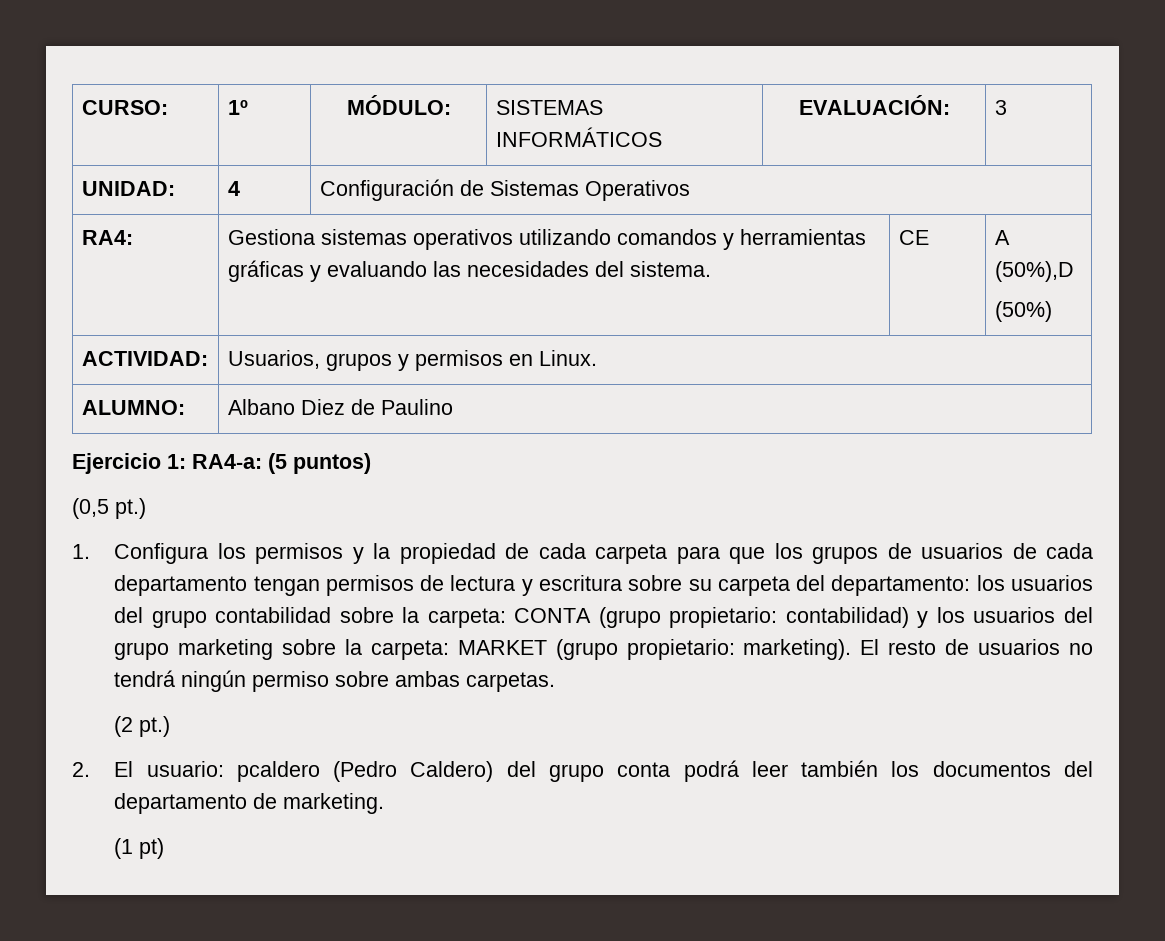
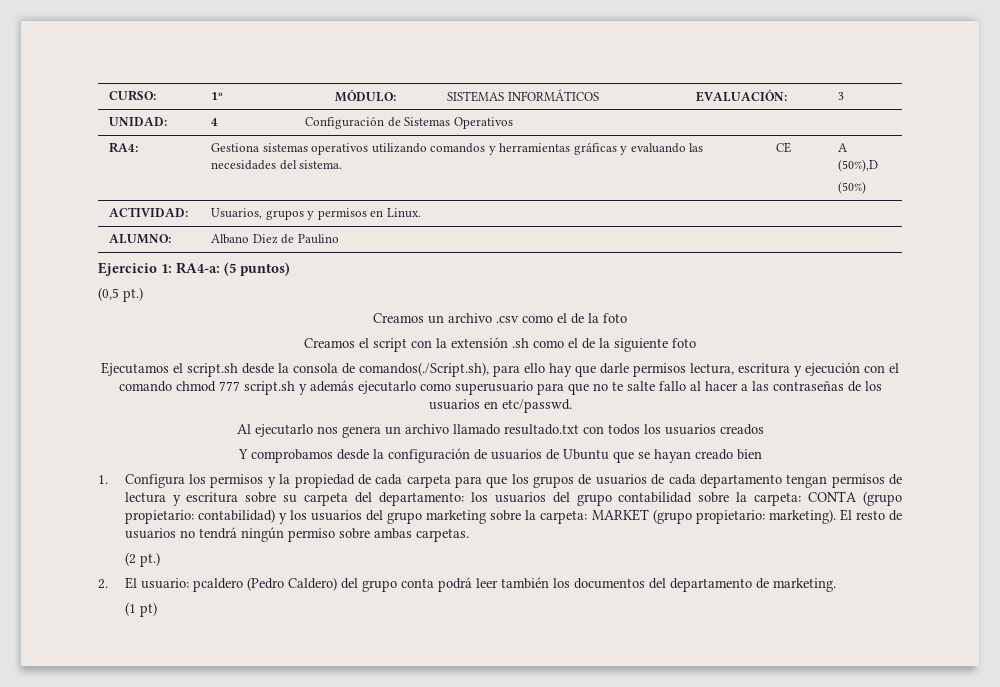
+ Creamos un archivo .csv como el de la foto
+ Creamos el script con la extensión .sh como el de la siguiente foto
+ Ejecutamos el script.sh desde la consola de comandos(./Script.sh), para ello hay que darle permisos lectura, escritura y ejecución con el comando chmod 777 script.sh y además ejecutarlo como superusuario para que no te salte fallo al hacer a las contraseñas de los usuarios en etc/passwd.
+ Al ejecutarlo nos genera un archivo llamado resultado.txt con todos los usuarios creados
+ Y comprobamos desde la configuración de usuarios de Ubuntu que se hayan creado bien

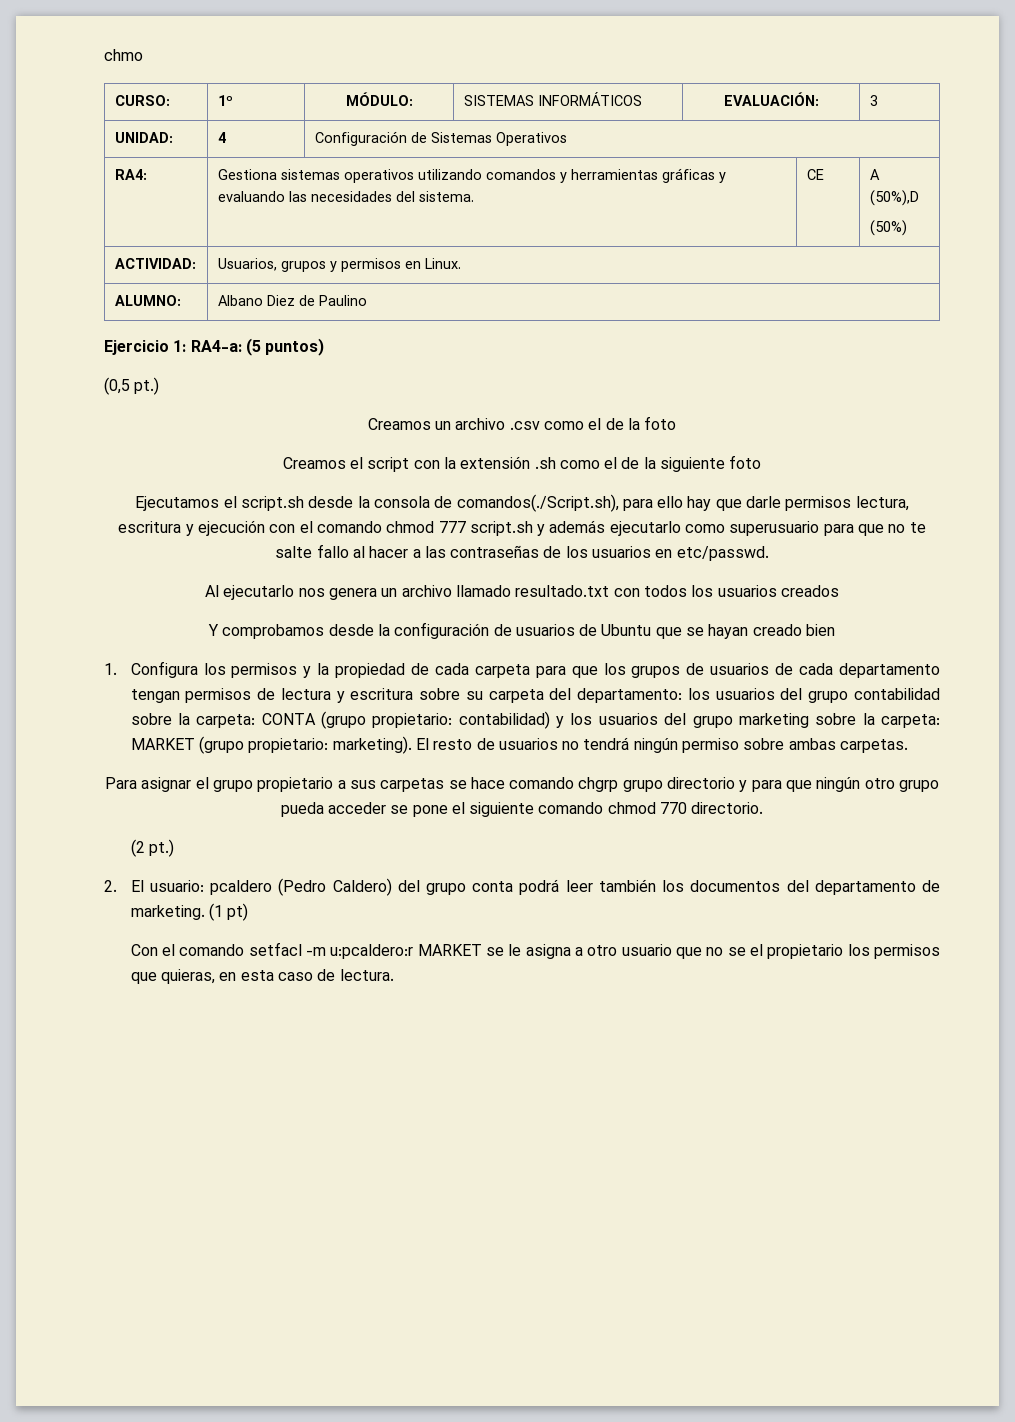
+ chmo
+ Para asignar el grupo propietario a sus carpetas se hace comando chgrp grupo directorio y para que ningún otro grupo pueda acceder se pone el siguiente comando chmod 770 directorio.
- 2. El usuario: pcaldero (Pedro Caldero) del grupo conta podrá leer también los documentos del departamento de marketing.
- (1 pt)
+ 2. El usuario: pcaldero (Pedro Caldero) del grupo conta podrá leer también los documentos del departamento de marketing. (1 pt)
+ Con el comando setfacl -m u:pcaldero:r MARKET se le asigna a otro usuario que no se el propietario los permisos que quieras, en esta caso de lectura.

